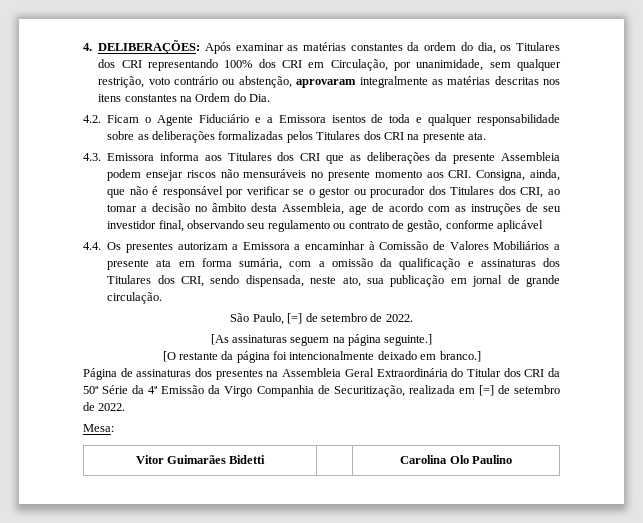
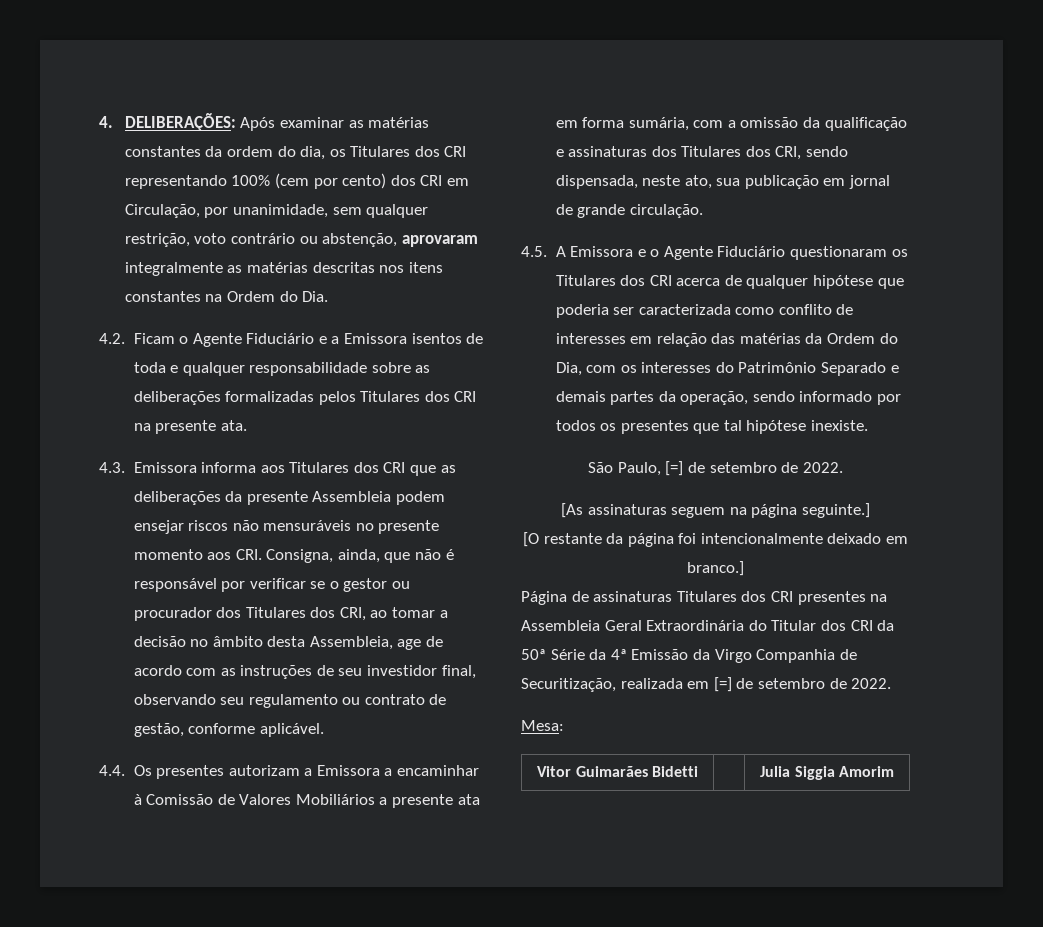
- 4. DELIBERAÇÕES: Após examinar as matérias constantes da ordem do dia, os Titulares dos CRI representando 100% dos CRI em Circulação, por unanimidade, sem qualquer restrição, voto contrário ou abstenção, aprovaram integralmente as matérias descritas nos itens constantes na Ordem do Dia.
+ 4. DELIBERAÇÕES: Após examinar as matérias constantes da ordem do dia, os Titulares dos CRI representando 100% (cem por cento) dos CRI em Circulação, por unanimidade, sem qualquer restrição, voto contrário ou abstenção, aprovaram integralmente as matérias descritas nos itens constantes na Ordem do Dia.
- 4.3. Emissora informa aos Titulares dos CRI que as deliberações da presente Assembleia podem ensejar riscos não mensuráveis no presente momento aos CRI. Consigna, ainda, que não é responsável por verificar se o gestor ou procurador dos Titulares dos CRI, ao tomar a decisão no âmbito desta Assembleia, age de acordo com as instruções de seu investidor final, observando seu regulamento ou contrato de gestão, conforme aplicável
+ 4.3. Emissora informa aos Titulares dos CRI que as deliberações da presente Assembleia podem ensejar riscos não mensuráveis no presente momento aos CRI. Consigna, ainda, que não é responsável por verificar se o gestor ou procurador dos Titulares dos CRI, ao tomar a decisão no âmbito desta Assembleia, age de acordo com as instruções de seu investidor final, observando seu regulamento ou contrato de gestão, conforme aplicável.
+ 4.5. A Emissora e o Agente Fiduciário questionaram os Titulares dos CRI acerca de qualquer hipótese que poderia ser caracterizada como conflito de interesses em relação das matérias da Ordem do Dia, com os interesses do Patrimônio Separado e demais partes da operação, sendo informado por todos os presentes que tal hipótese inexiste.
- Página de assinaturas dos presentes na Assembleia Geral Extraordinária do Titular dos CRI da 50ª Série da 4ª Emissão da Virgo Companhia de Securitização, realizada em [=] de setembro de 2022.
+ Página de assinaturas Titulares dos CRI presentes na Assembleia Geral Extraordinária do Titular dos CRI da 50ª Série da 4ª Emissão da Virgo Companhia de Securitização, realizada em [=] de setembro de 2022.
- Vitor Guimarães Bidetti | | Carolina Olo Paulino
+ Vitor Guimarães Bidetti | | Julia Siggia Amorim

